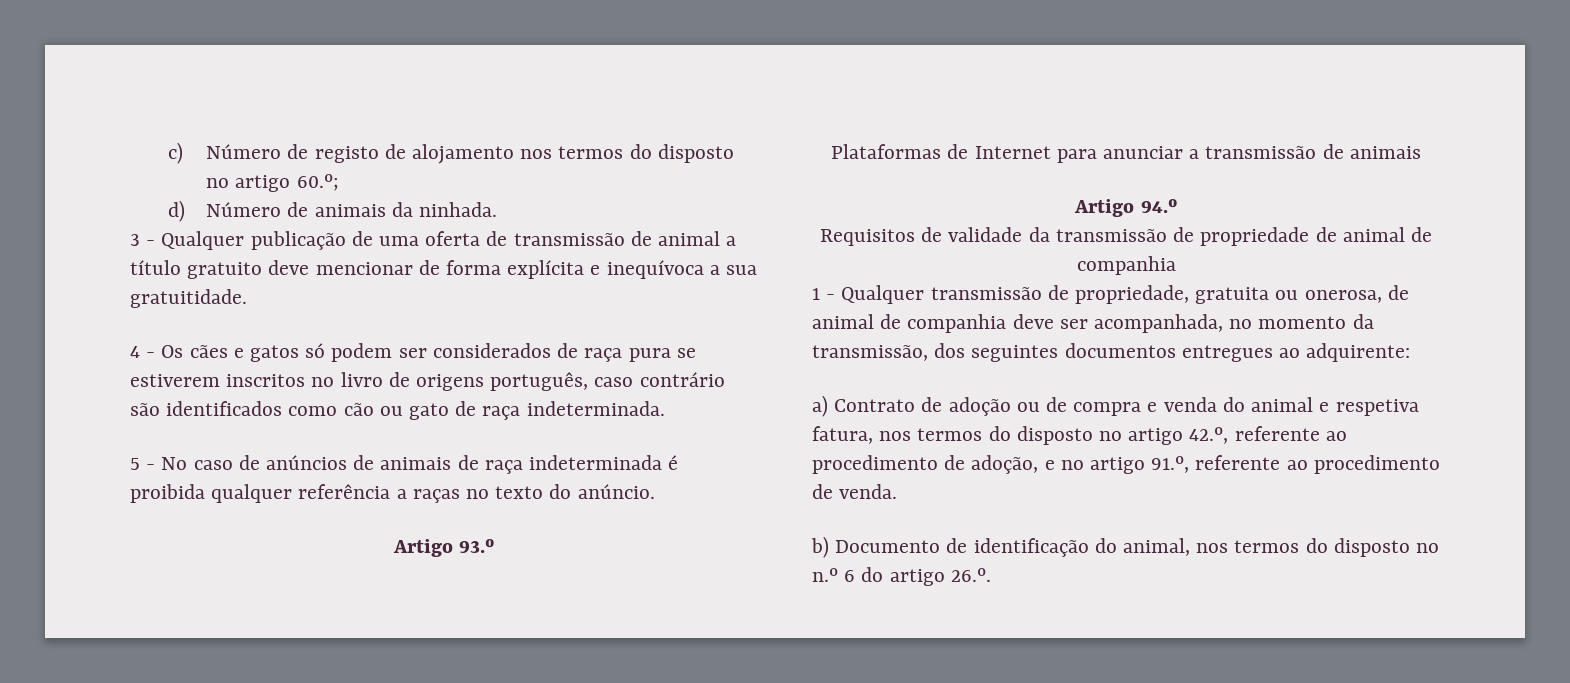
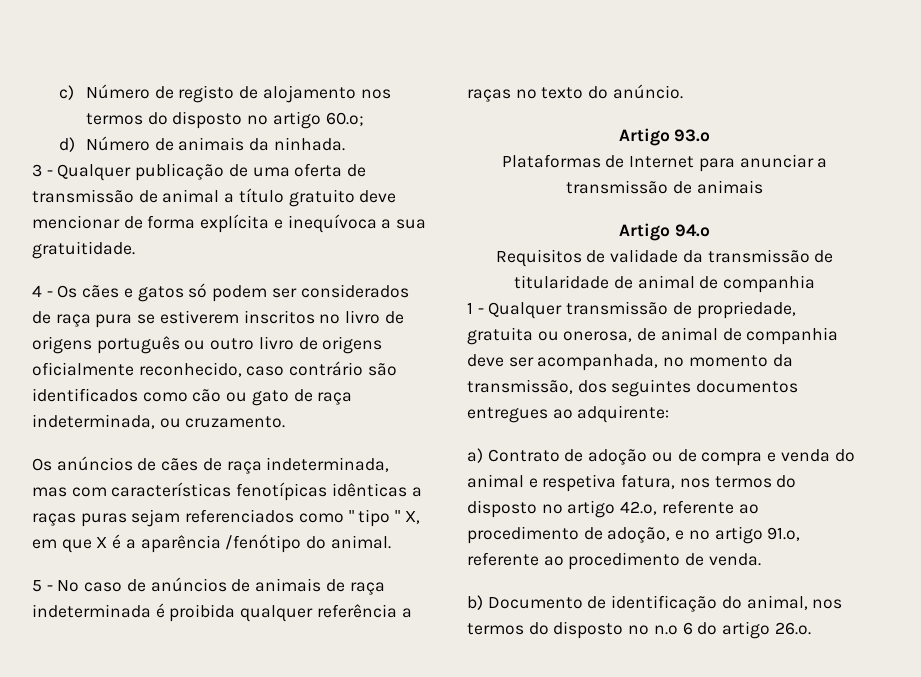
- 4 - Os cães e gatos só podem ser considerados de raça pura se estiverem inscritos no livro de origens português, caso contrário são identificados como cão ou gato de raça indeterminada.
+ 4 - Os cães e gatos só podem ser considerados de raça pura se estiverem inscritos no livro de origens português ou outro livro de origens oficialmente reconhecido, caso contrário são identificados como cão ou gato de raça indeterminada, ou cruzamento.
+ Os anúncios de cães de raça indeterminada, mas com características fenotípicas idênticas a raças puras sejam referenciados como " tipo " X, em que X é a aparência /fenótipo do animal.
- Requisitos de validade da transmissão de propriedade de animal de companhia
+ Requisitos de validade da transmissão de titularidade de animal de companhia

